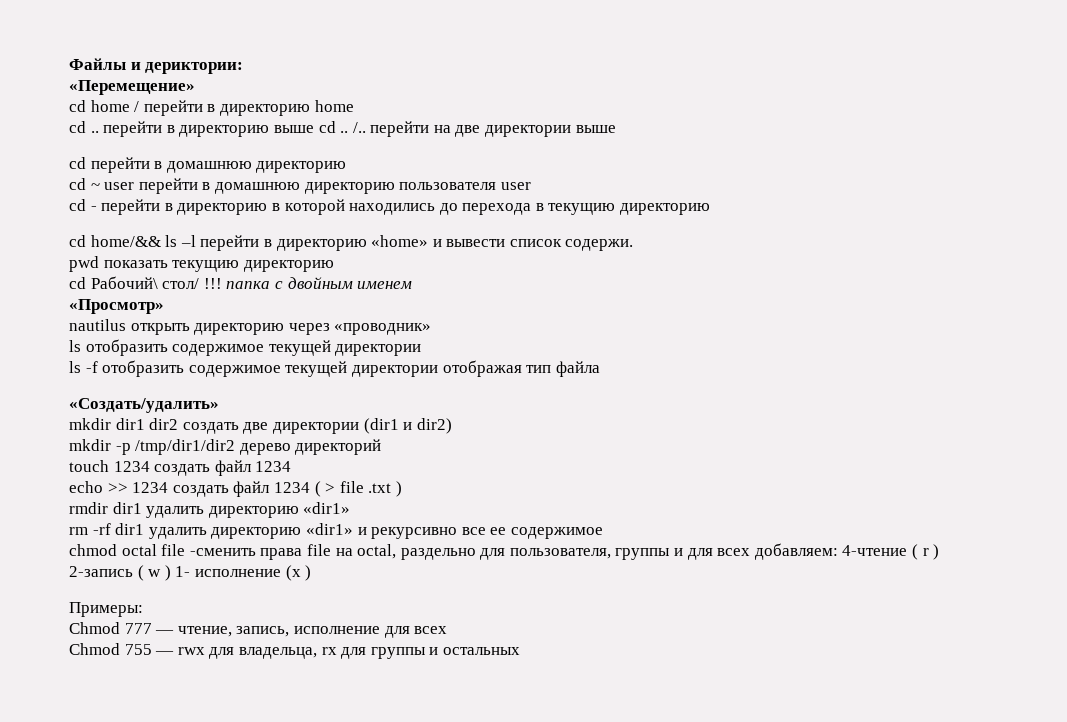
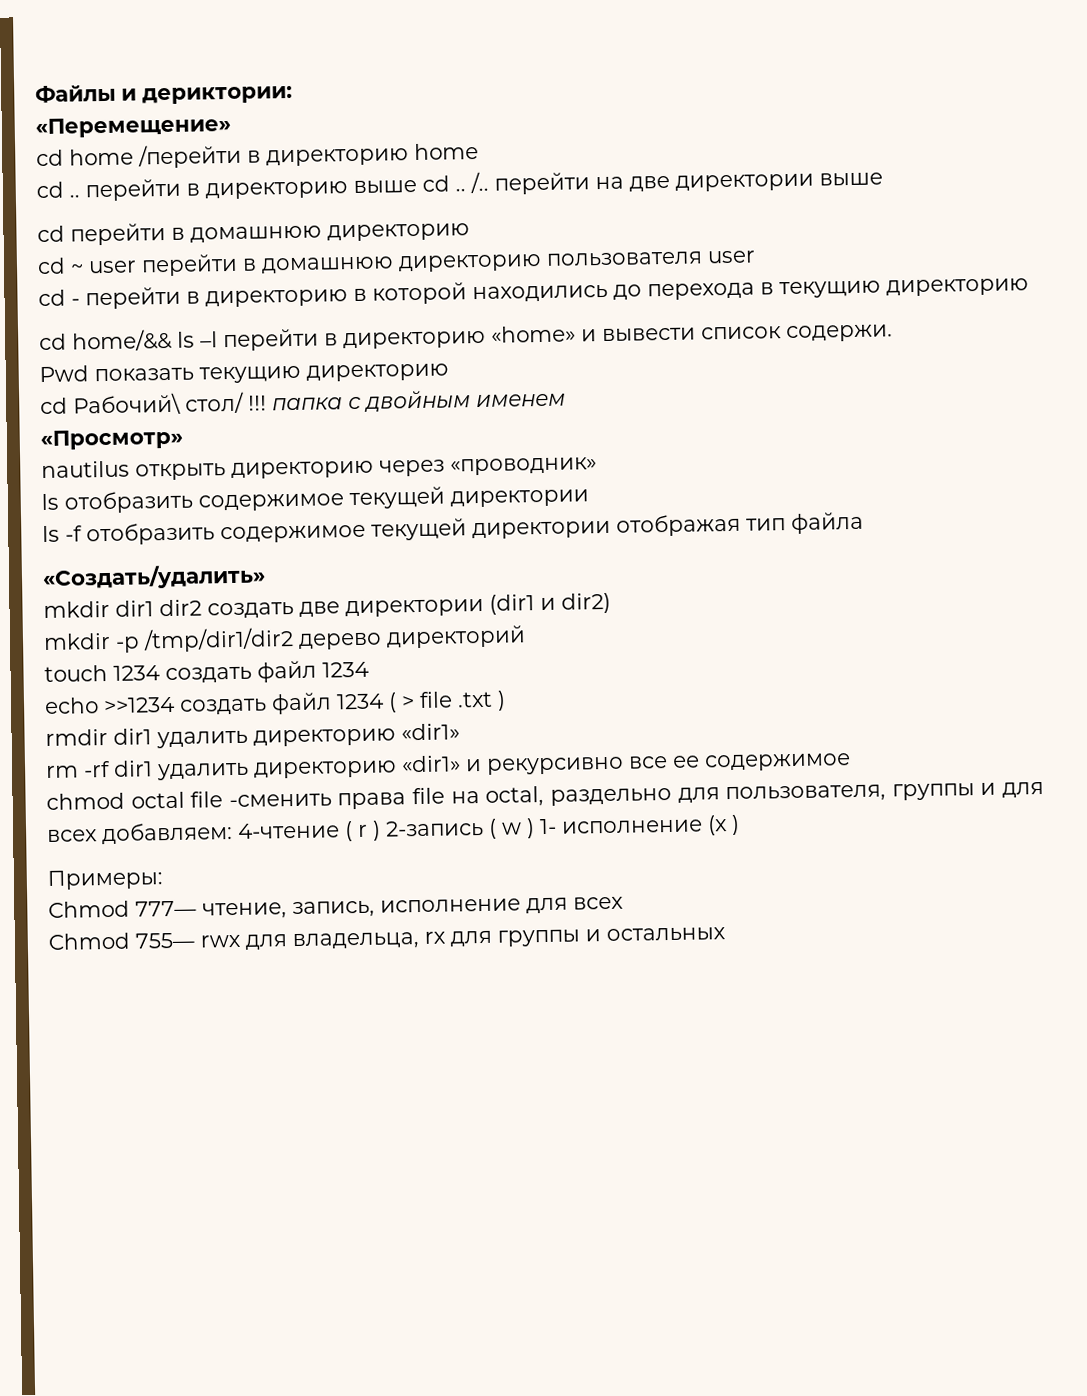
- cd home / перейти в директорию home
+ cd home /перейти в директорию home
- pwd показать текущию директорию
+ Pwd показать текущию директорию
- echo >> 1234 создать файл 1234 ( > file .txt )
+ echo >>1234 создать файл 1234 ( > file .txt )
- Chmod 777 — чтение, запись, исполнение для всех
+ Chmod 777— чтение, запись, исполнение для всех
- Chmod 755 — rwx для владельца, rx для группы и остальных
+ Chmod 755— rwx для владельца, rx для группы и остальных

